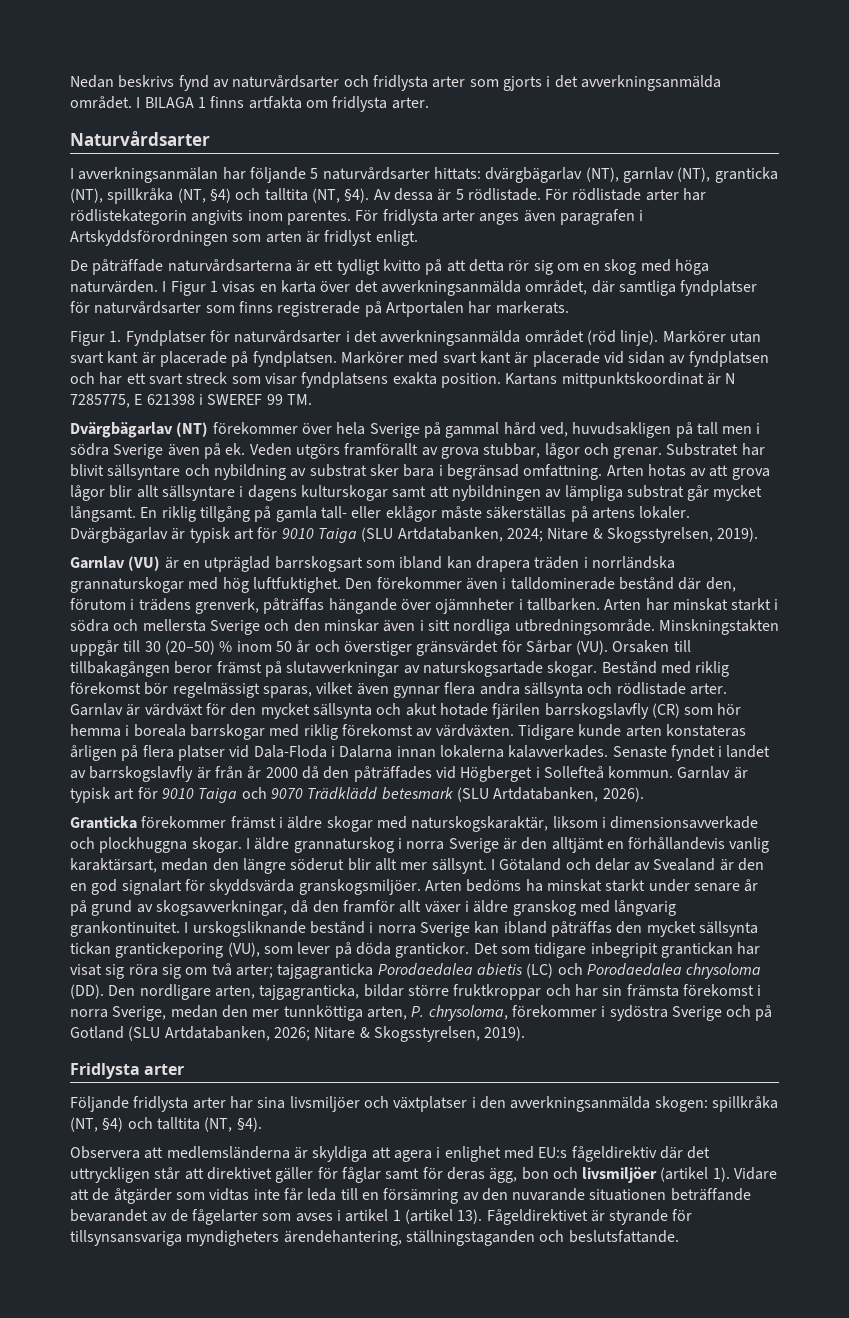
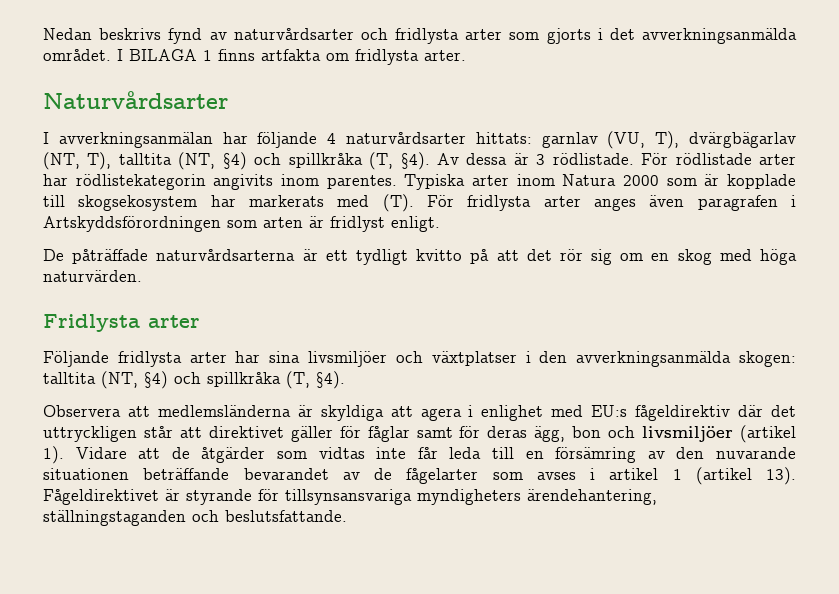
- I avverkningsanmälan har följande 5 naturvårdsarter hittats: dvärgbägarlav (NT), garnlav (NT), granticka (NT), spillkråka (NT, §4) och talltita (NT, §4).
+ I avverkningsanmälan har följande 4 naturvårdsarter hittats: garnlav (VU, T), dvärgbägarlav (NT, T), talltita (NT, §4) och spillkråka (T, §4).
- Av dessa är 5 rödlistade.
+ Av dessa är 3 rödlistade.
- För fridlysta arter anges även paragrafen i Artskyddsförordningen som arten är fridlyst enligt.
+ Typiska arter inom Natura 2000 som är kopplade till skogsekosystem har markerats med (T). För fridlysta arter anges även paragrafen i Artskyddsförordningen som arten är fridlyst enligt.
- De påträffade naturvårdsarterna är ett tydligt kvitto på att detta rör sig om en skog med höga naturvärden. I Figur 1 visas en karta över det avverkningsanmälda området, där samtliga fyndplatser för naturvårdsarter som finns registrerade på Artportalen har markerats.
- Figur 1. Fyndplatser för naturvårdsarter i det avverkningsanmälda området (röd linje). Markörer utan svart kant är placerade på fyndplatsen. Markörer med svart kant är placerade vid sidan av fyndplatsen och har ett svart streck som visar fyndplatsens exakta position. Kartans mittpunktskoordinat är N 7285775, E 621398 i SWEREF 99 TM.
- Dvärgbägarlav (NT) förekommer över hela Sverige på gammal hård ved, huvudsakligen på tall men i södra Sverige även på ek. Veden utgörs framförallt av grova stubbar, lågor och grenar. Substratet har blivit sällsyntare och nybildning av substrat sker bara i begränsad omfattning. Arten hotas av att grova lågor blir allt sällsyntare i dagens kulturskogar samt att nybildningen av lämpliga substrat går mycket långsamt. En riklig tillgång på gamla tall- eller eklågor måste säkerställas på artens lokaler. Dvärgbägarlav är typisk art för 9010 Taiga (SLU Artdatabanken, 2024; Nitare & Skogsstyrelsen, 2019).
- Garnlav (VU) är en utpräglad barrskogsart som ibland kan drapera träden i norrländska grannaturskogar med hög luftfuktighet. Den förekommer även i talldominerade bestånd där den, förutom i trädens grenverk, påträffas hängande över ojämnheter i tallbarken. Arten har minskat starkt i södra och mellersta Sverige och den minskar även i sitt nordliga utbredningsområde. Minskningstakten uppgår till 30 (20–50) % inom 50 år och överstiger gränsvärdet för Sårbar (VU). Orsaken till tillbakagången beror främst på slutavverkningar av naturskogsartade skogar. Bestånd med riklig förekomst bör regelmässigt sparas, vilket även gynnar flera andra sällsynta och rödlistade arter. Garnlav är värdväxt för den mycket sällsynta och akut hotade fjärilen barrskogslavfly (CR) som hör hemma i boreala barrskogar med riklig förekomst av värdväxten. Tidigare kunde arten konstateras årligen på flera platser vid Dala-Floda i Dalarna innan lokalerna kalavverkades. Senaste fyndet i landet av barrskogslavfly är från år 2000 då den påträffades vid Högberget i Sollefteå kommun. Garnlav är typisk art för 9010 Taiga och 9070 Trädklädd betesmark (SLU Artdatabanken, 2026).
- Granticka förekommer främst i äldre skogar med naturskogskaraktär, liksom i dimensionsavverkade och plockhuggna skogar. I äldre grannaturskog i norra Sverige är den alltjämt en förhållandevis vanlig karaktärsart, medan den längre söderut blir allt mer sällsynt. I Götaland och delar av Svealand är den en god signalart för skyddsvärda granskogsmiljöer. Arten bedöms ha minskat starkt under senare år på grund av skogsavverkningar, då den framför allt växer i äldre granskog med långvarig grankontinuitet. I urskogsliknande bestånd i norra Sverige kan ibland påträffas den mycket sällsynta tickan grantickeporing (VU), som lever på döda grantickor. Det som tidigare inbegripit grantickan har visat sig röra sig om två arter; tajgagranticka Porodaedalea abietis (LC) och Porodaedalea chrysoloma (DD). Den nordligare arten, tajgagranticka, bildar större fruktkroppar och har sin främsta förekomst i norra Sverige, medan den mer tunnköttiga arten, P. chrysoloma, förekommer i sydöstra Sverige och på Gotland (SLU Artdatabanken, 2026; Nitare & Skogsstyrelsen, 2019).
+ De påträffade naturvårdsarterna är ett tydligt kvitto på att det rör sig om en skog med höga naturvärden.
- Följande fridlysta arter har sina livsmiljöer och växtplatser i den avverkningsanmälda skogen: spillkråka (NT, §4) och talltita (NT, §4).
+ Följande fridlysta arter har sina livsmiljöer och växtplatser i den avverkningsanmälda skogen: talltita (NT, §4) och spillkråka (T, §4).

